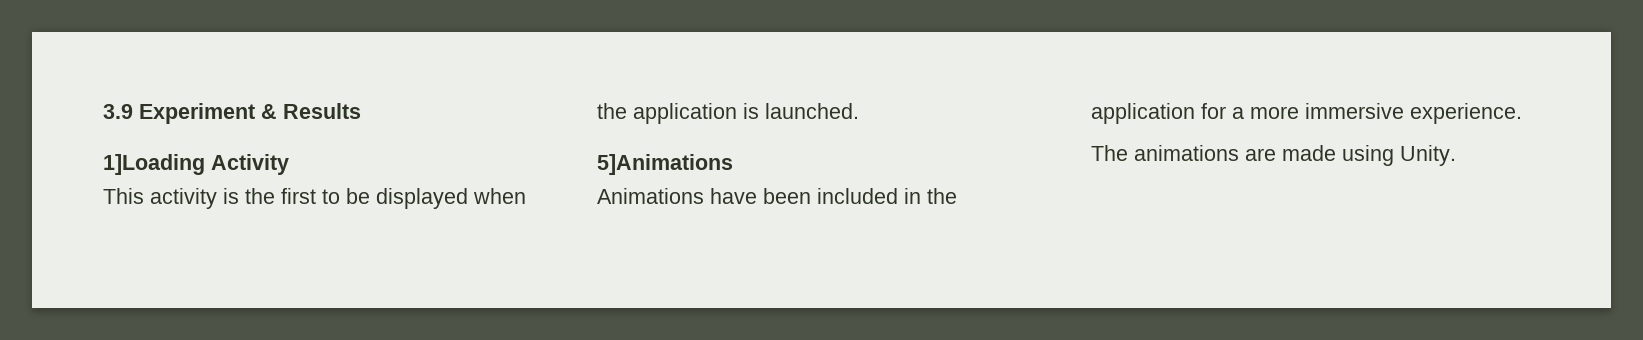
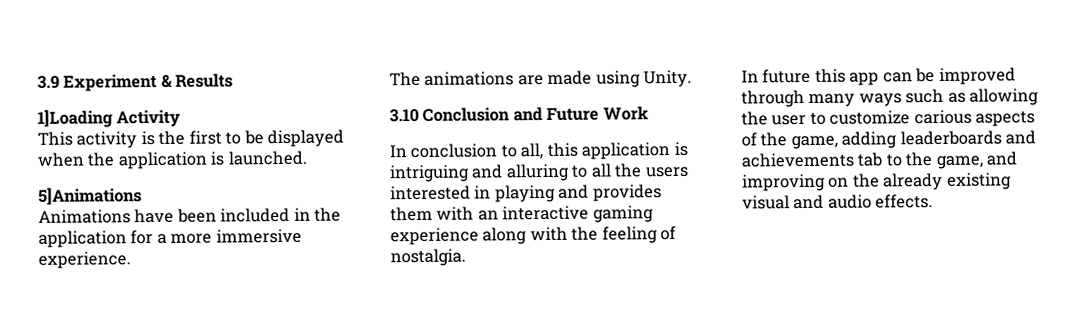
+ 3.10 Conclusion and Future Work
+ In conclusion to all, this application is intriguing and alluring to all the users interested in playing and provides them with an interactive gaming experience along with the feeling of nostalgia.
+ In future this app can be improved through many ways such as allowing the user to customize carious aspects of the game, adding leaderboards and achievements tab to the game, and improving on the already existing visual and audio effects.

